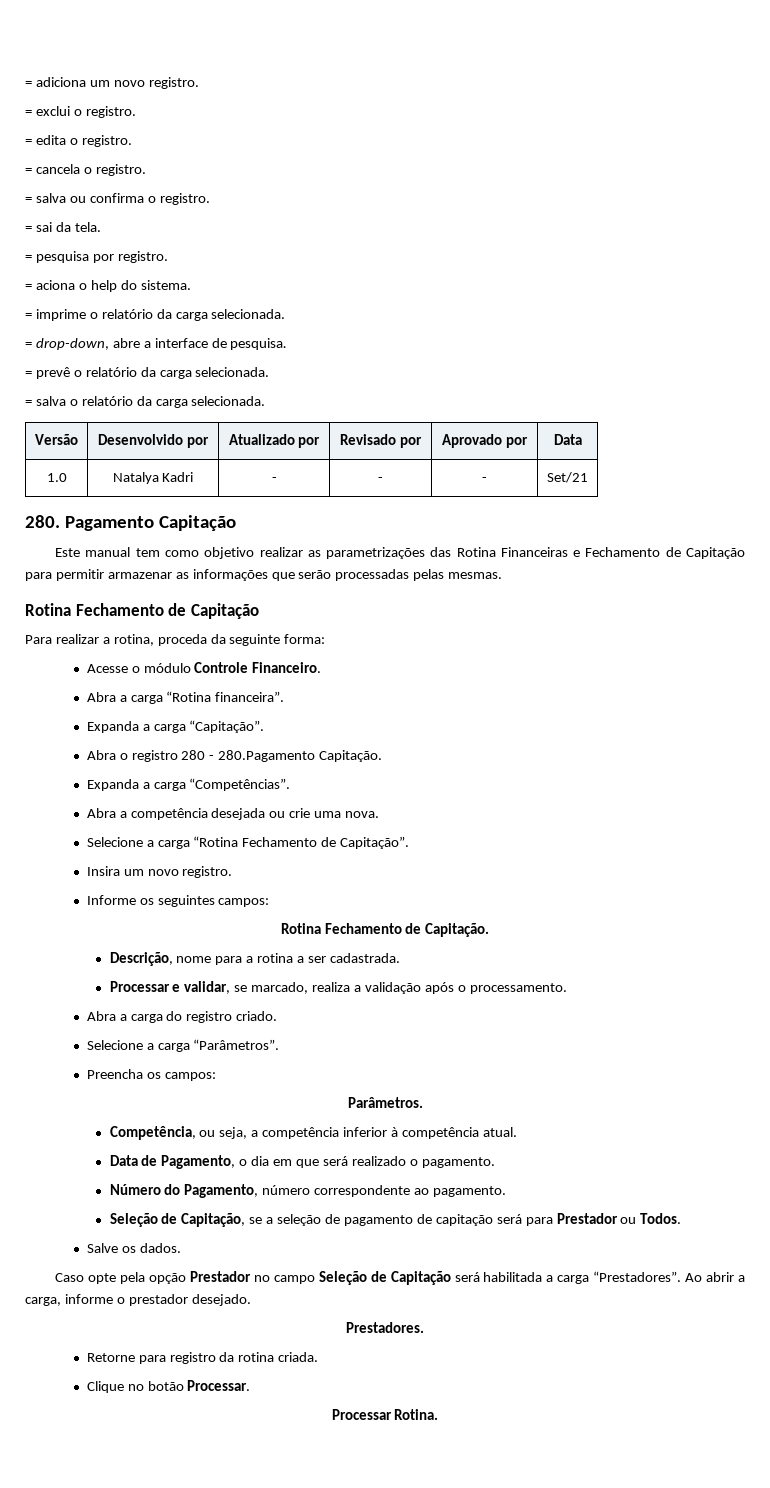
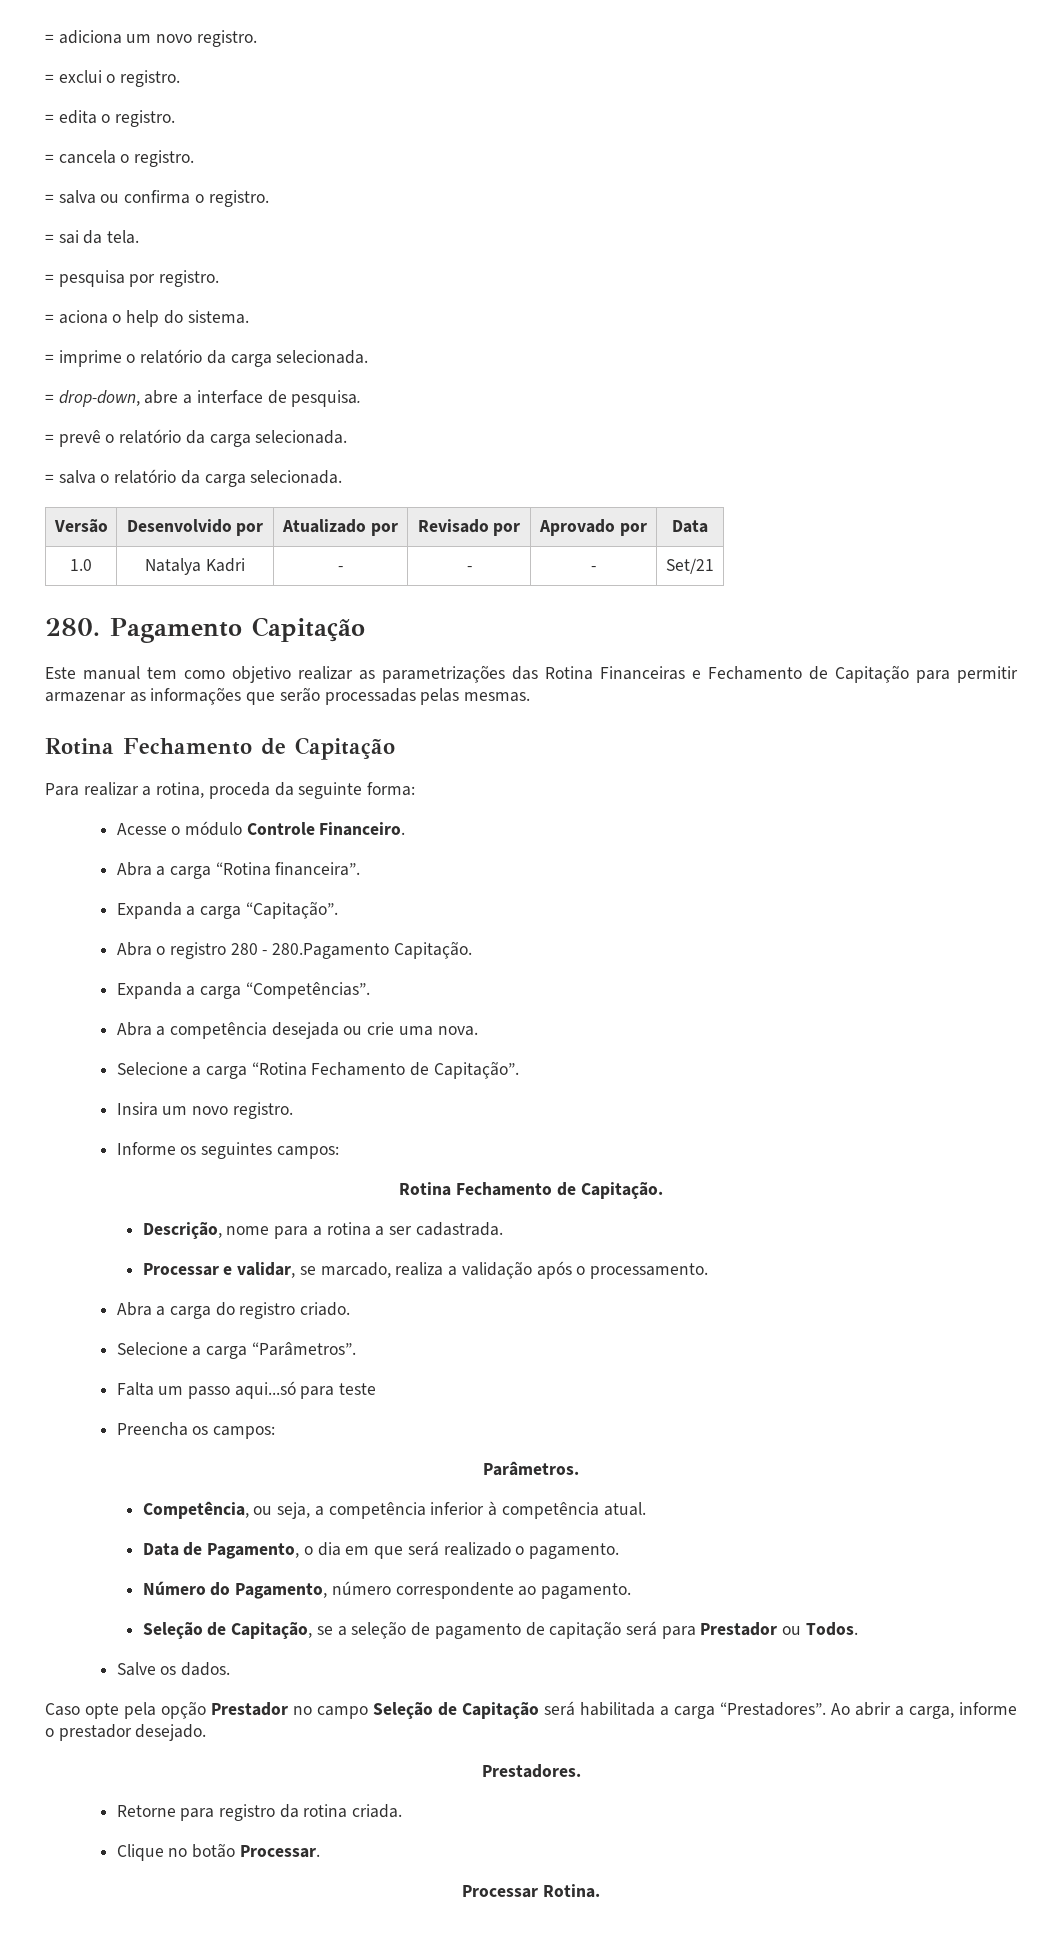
+ Falta um passo aqui...só para teste

